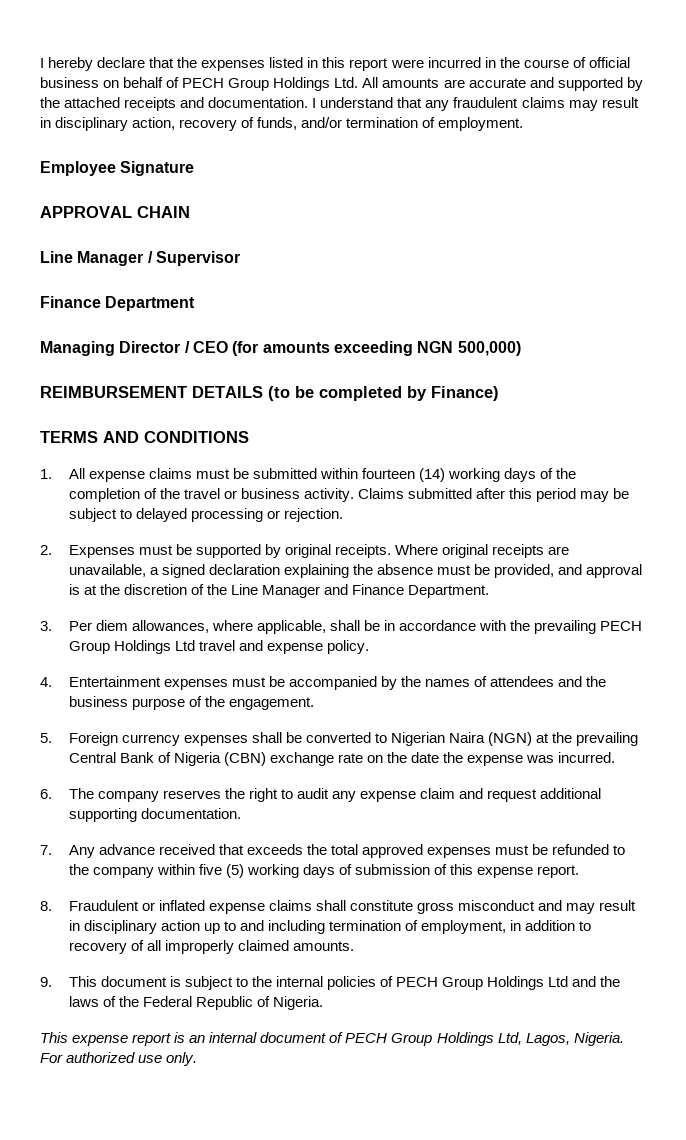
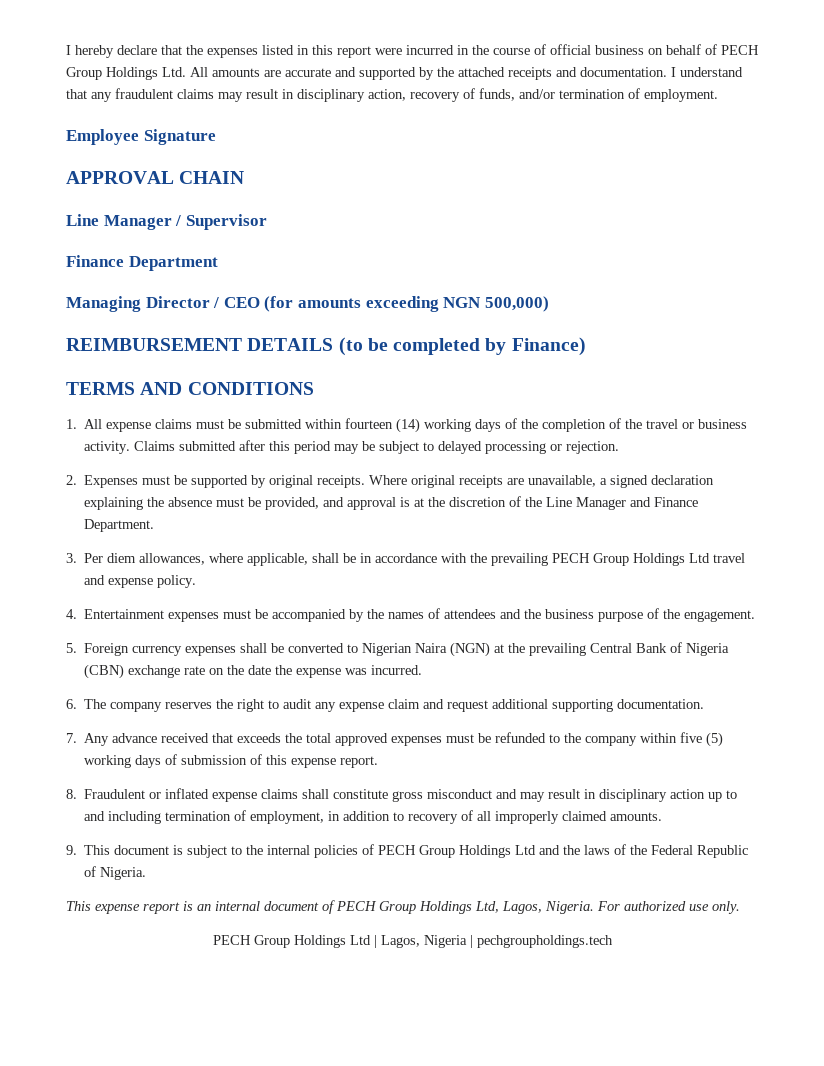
+ PECH Group Holdings Ltd | Lagos, Nigeria | pechgroupholdings.tech

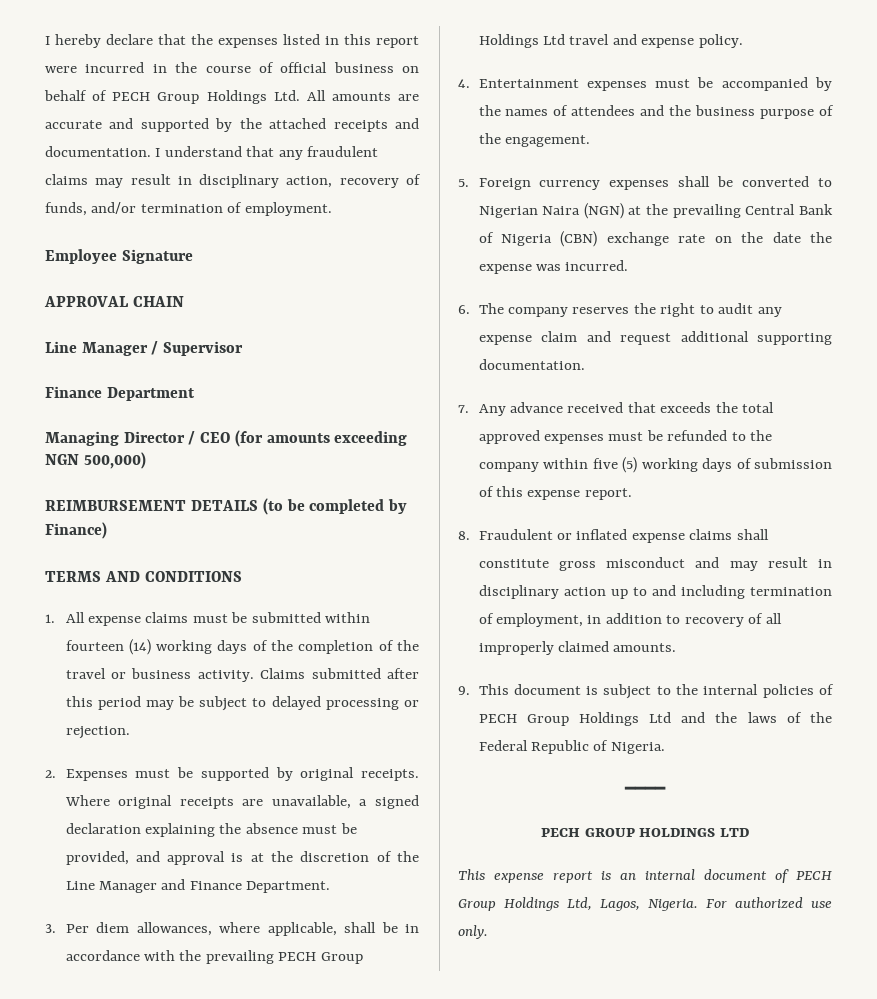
+ ━━━━
+ PECH GROUP HOLDINGS LTD
- PECH Group Holdings Ltd | Lagos, Nigeria | pechgroupholdings.tech

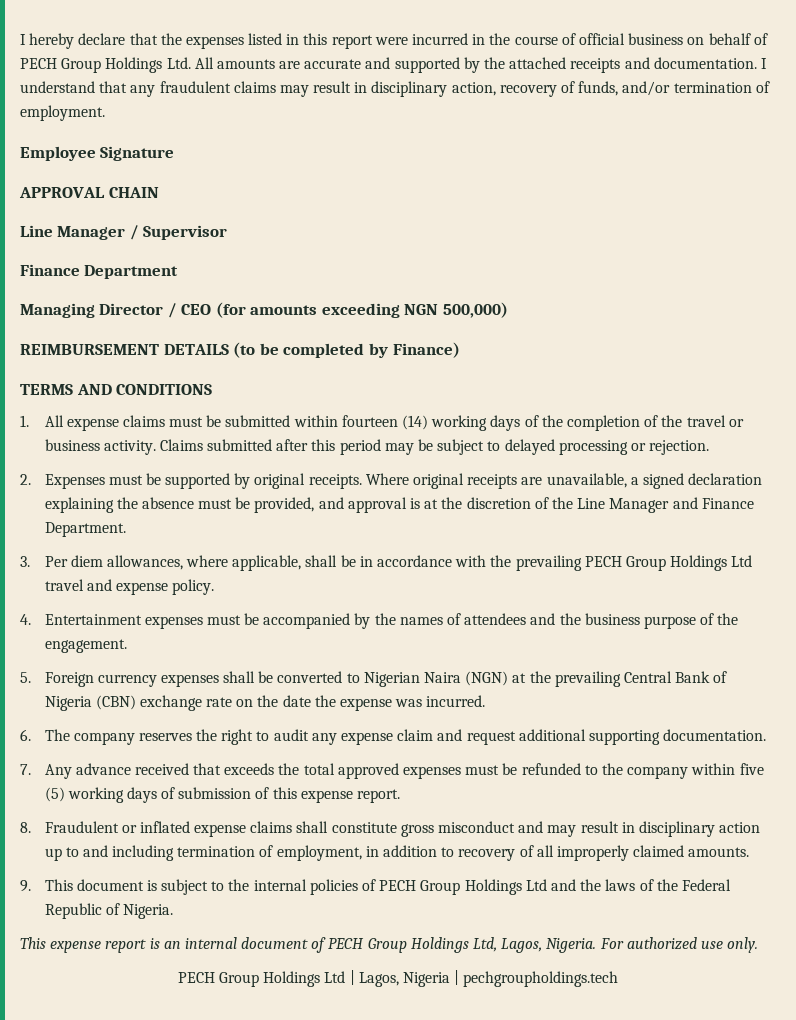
- ━━━━
- PECH GROUP HOLDINGS LTD
+ PECH Group Holdings Ltd | Lagos, Nigeria | pechgroupholdings.tech

